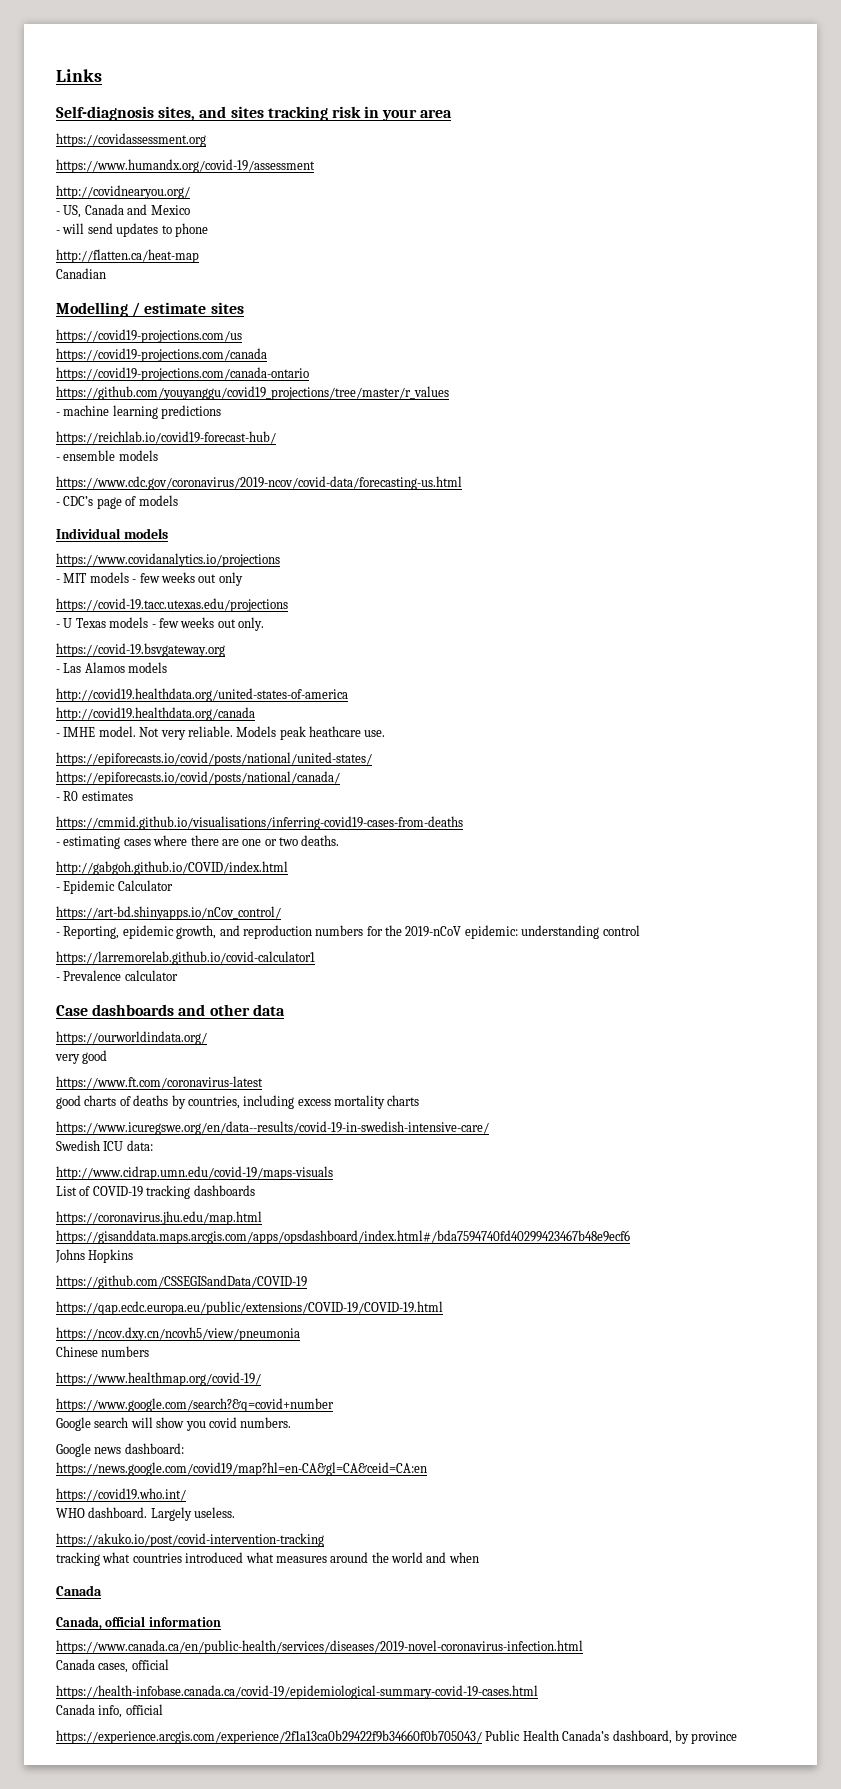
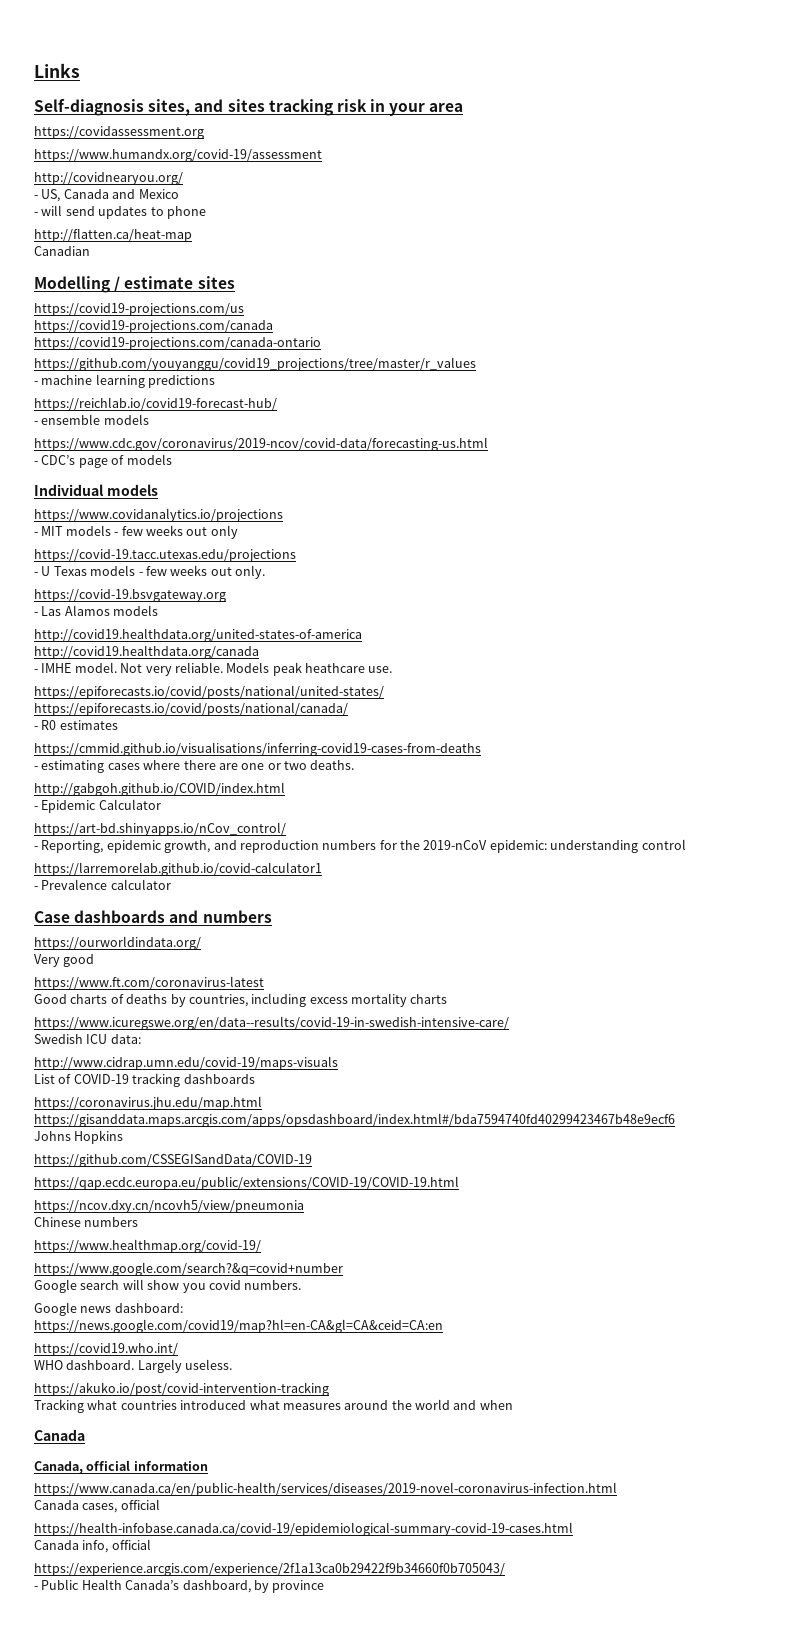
- Case dashboards and other data
+ Case dashboards and numbers
- very good
+ Very good
- good charts of deaths by countries, including excess mortality charts
+ Good charts of deaths by countries, including excess mortality charts
- tracking what countries introduced what measures around the world and when
+ Tracking what countries introduced what measures around the world and when
- https://experience.arcgis.com/experience/2f1a13ca0b29422f9b34660f0b705043/ Public Health Canada’s dashboard, by province
+ https://experience.arcgis.com/experience/2f1a13ca0b29422f9b34660f0b705043/
+ - Public Health Canada’s dashboard, by province

